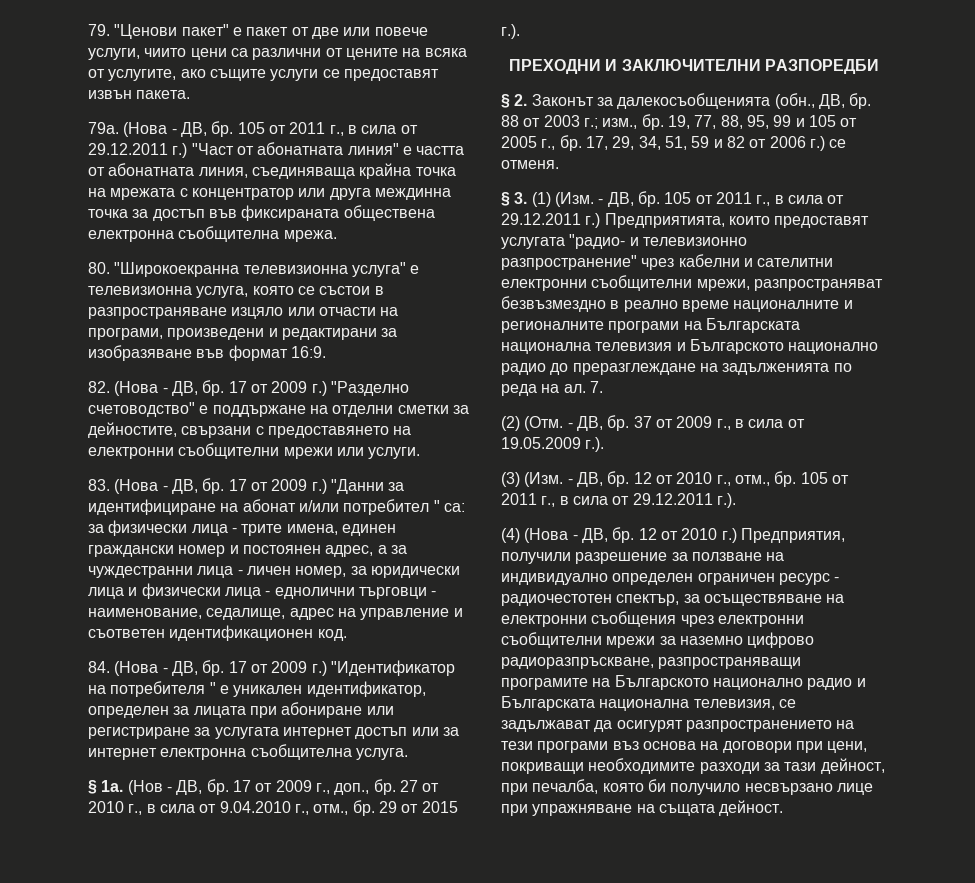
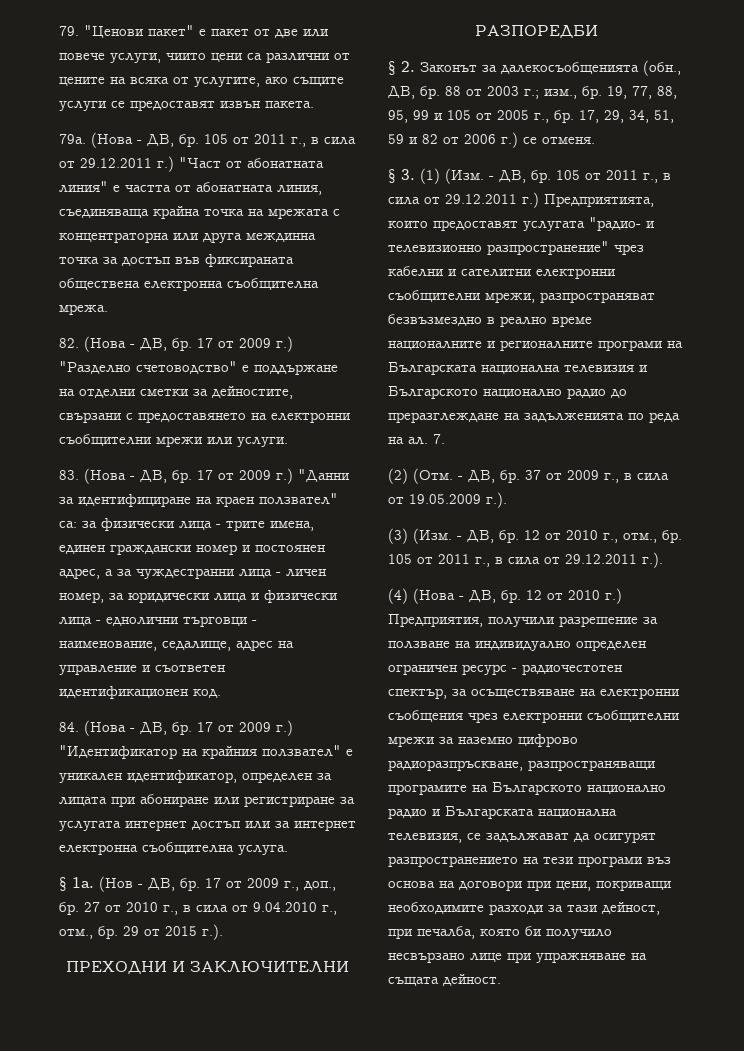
- 105 от 2011 г., в сила от 29.12.2011 г.) "Част от абонатната линия" е частта от абонатната линия, съединяваща крайна точка на мрежата с концентратор или друга междинна точка за достъп във фиксираната обществена електронна съобщителна мрежа.
+ 105 от 2011 г., в сила от 29.12.2011 г.) "Част от абонатната линия" е частта от абонатната линия, съединяваща крайна точка на мрежата с концентраторна или друга междинна точка за достъп във фиксираната обществена електронна съобщителна мрежа.
- 80. "Широкоекранна телевизионна услуга" е телевизионна услуга, която се състои в разпространяване изцяло или отчасти на програми, произведени и редактирани за изобразяване във формат 16:9.
- 17 от 2009 г.) "Данни за идентифициране на абонат и/или потребител " са: за физически лица - трите имена, единен граждански номер и постоянен адрес, а за чуждестранни лица - личен номер, за юридически лица и физически лица - еднолични търговци - наименование, седалище, адрес на управление и съответен идентификационен код.
+ 17 от 2009 г.) "Данни за идентифициране на краен ползвател" са: за физически лица - трите имена, единен граждански номер и постоянен адрес, а за чуждестранни лица - личен номер, за юридически лица и физически лица - еднолични търговци - наименование, седалище, адрес на управление и съответен идентификационен код.
- 17 от 2009 г.) "Идентификатор на потребителя " е уникален идентификатор, определен за лицата при абониране или регистриране за услугата интернет достъп или за интернет електронна съобщителна услуга.
+ 17 от 2009 г.) "Идентификатор на крайния ползвател" е уникален идентификатор, определен за лицата при абониране или регистриране за услугата интернет достъп или за интернет електронна съобщителна услуга.

